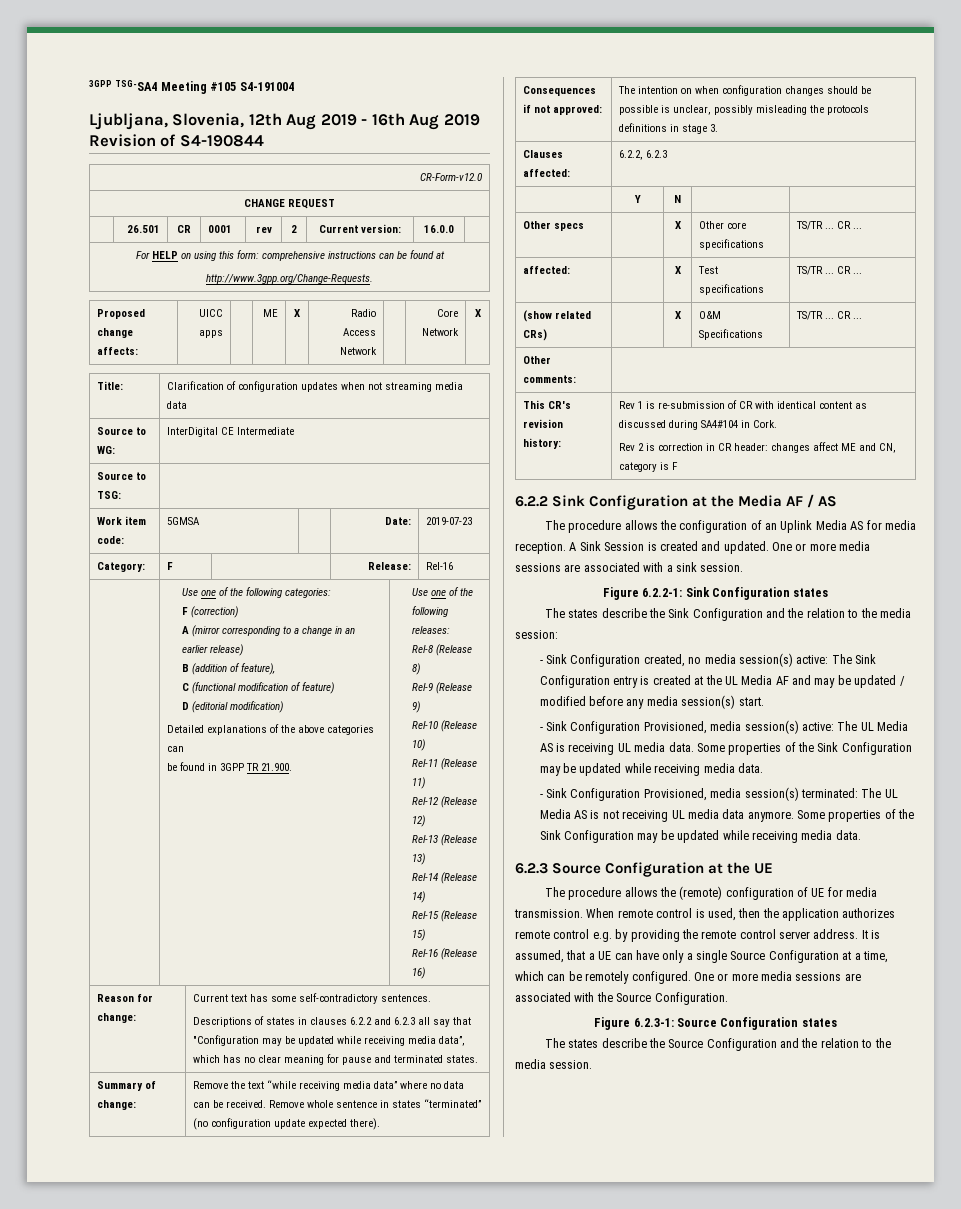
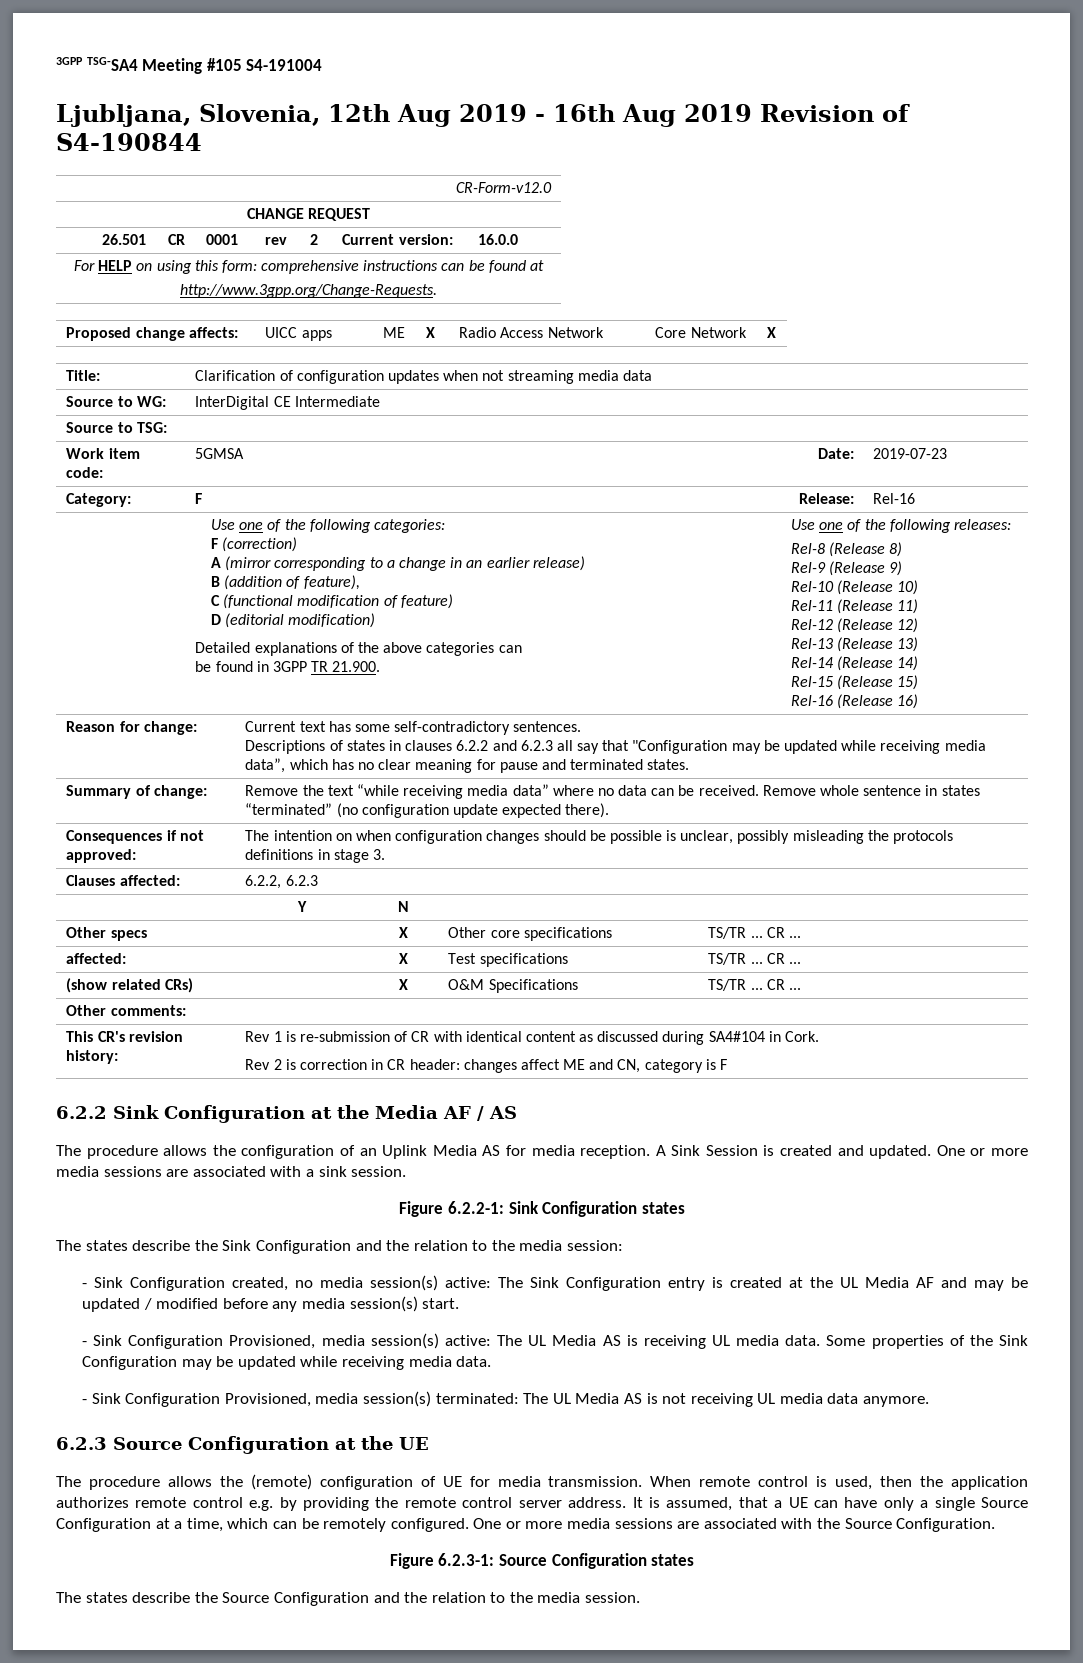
- - Sink Configuration Provisioned, media session(s) terminated: The UL Media AS is not receiving UL media data anymore. Some properties of the Sink Configuration may be updated while receiving media data.
+ - Sink Configuration Provisioned, media session(s) terminated: The UL Media AS is not receiving UL media data anymore.

